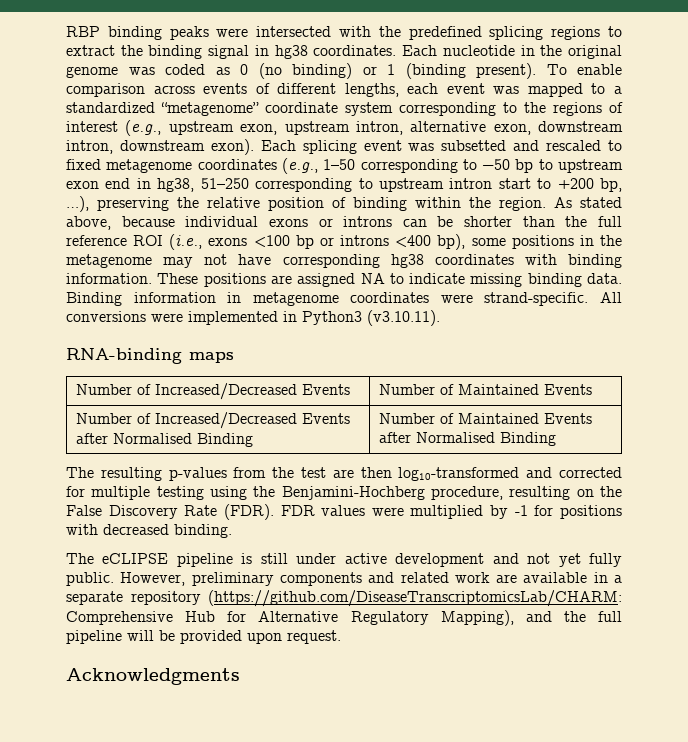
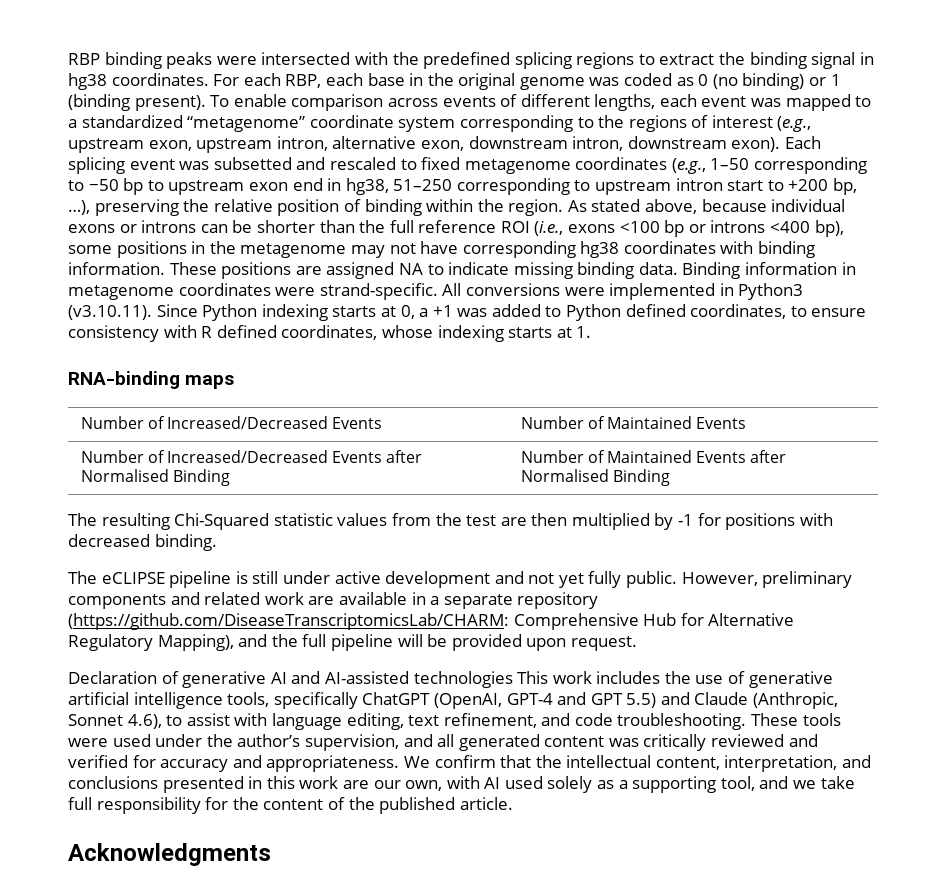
- Each nucleotide in the original genome was coded as 0 (no binding) or 1 (binding present).
+ For each RBP, each base in the original genome was coded as 0 (no binding) or 1 (binding present).
- All conversions were implemented in Python3 (v3.10.11).
+ All conversions were implemented in Python3 (v3.10.11). Since Python indexing starts at 0, a +1 was added to Python defined coordinates, to ensure consistency with R defined coordinates, whose indexing starts at 1.
- The resulting p-values from the test are then log10-transformed and corrected for multiple testing using the Benjamini-Hochberg procedure, resulting on the False Discovery Rate (FDR). FDR values were multiplied by -1 for positions with decreased binding.
+ The resulting Chi-Squared statistic values from the test are then multiplied by -1 for positions with decreased binding.
+ Declaration of generative AI and AI-assisted technologies This work includes the use of generative artificial intelligence tools, specifically ChatGPT (OpenAI, GPT-4 and GPT 5.5) and Claude (Anthropic, Sonnet 4.6), to assist with language editing, text refinement, and code troubleshooting. These tools were used under the author’s supervision, and all generated content was critically reviewed and verified for accuracy and appropriateness. We confirm that the intellectual content, interpretation, and conclusions presented in this work are our own, with AI used solely as a supporting tool, and we take full responsibility for the content of the published article.

